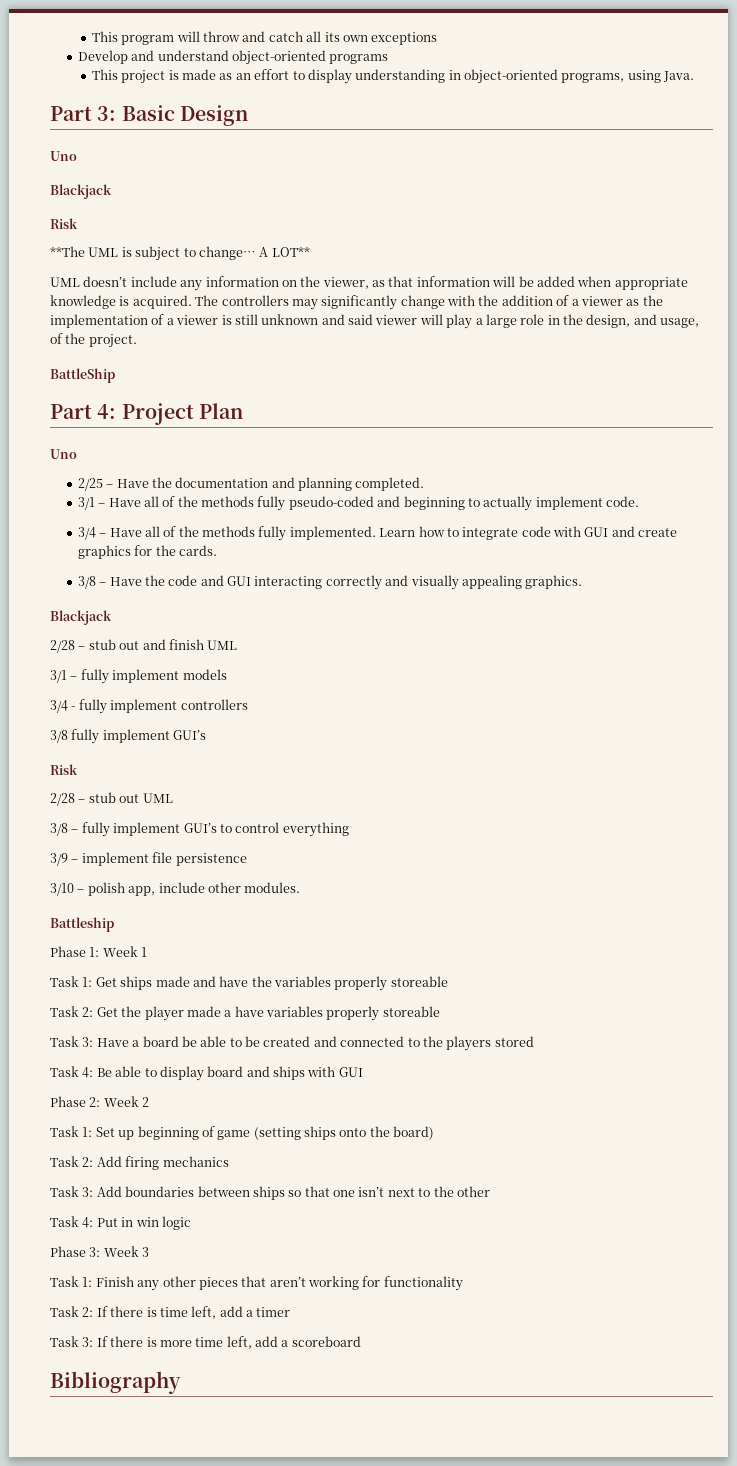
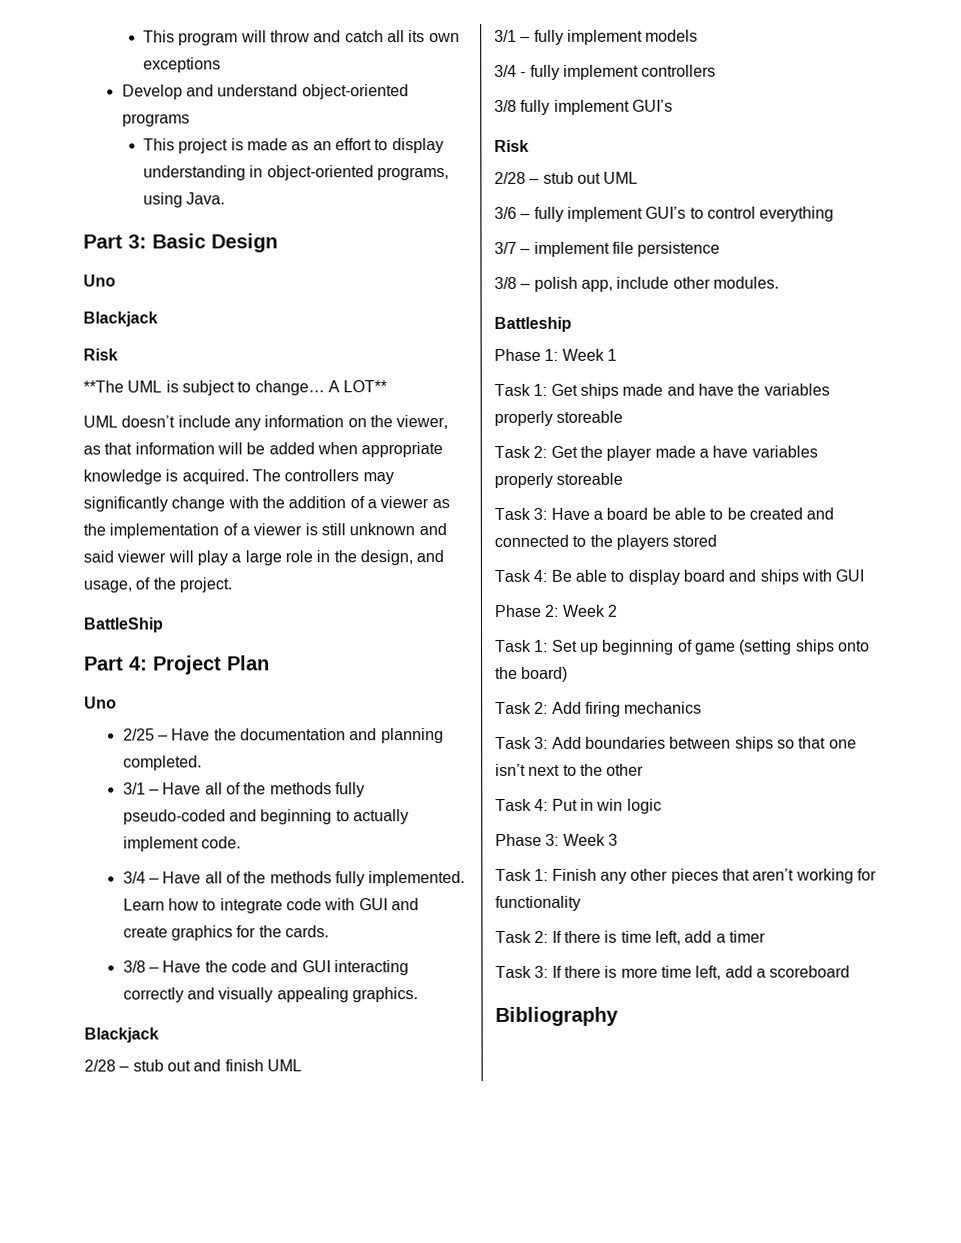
- 3/8 – fully implement GUI’s to control everything
+ 3/6 – fully implement GUI’s to control everything
- 3/9 – implement file persistence
+ 3/7 – implement file persistence
- 3/10 – polish app, include other modules.
+ 3/8 – polish app, include other modules.

